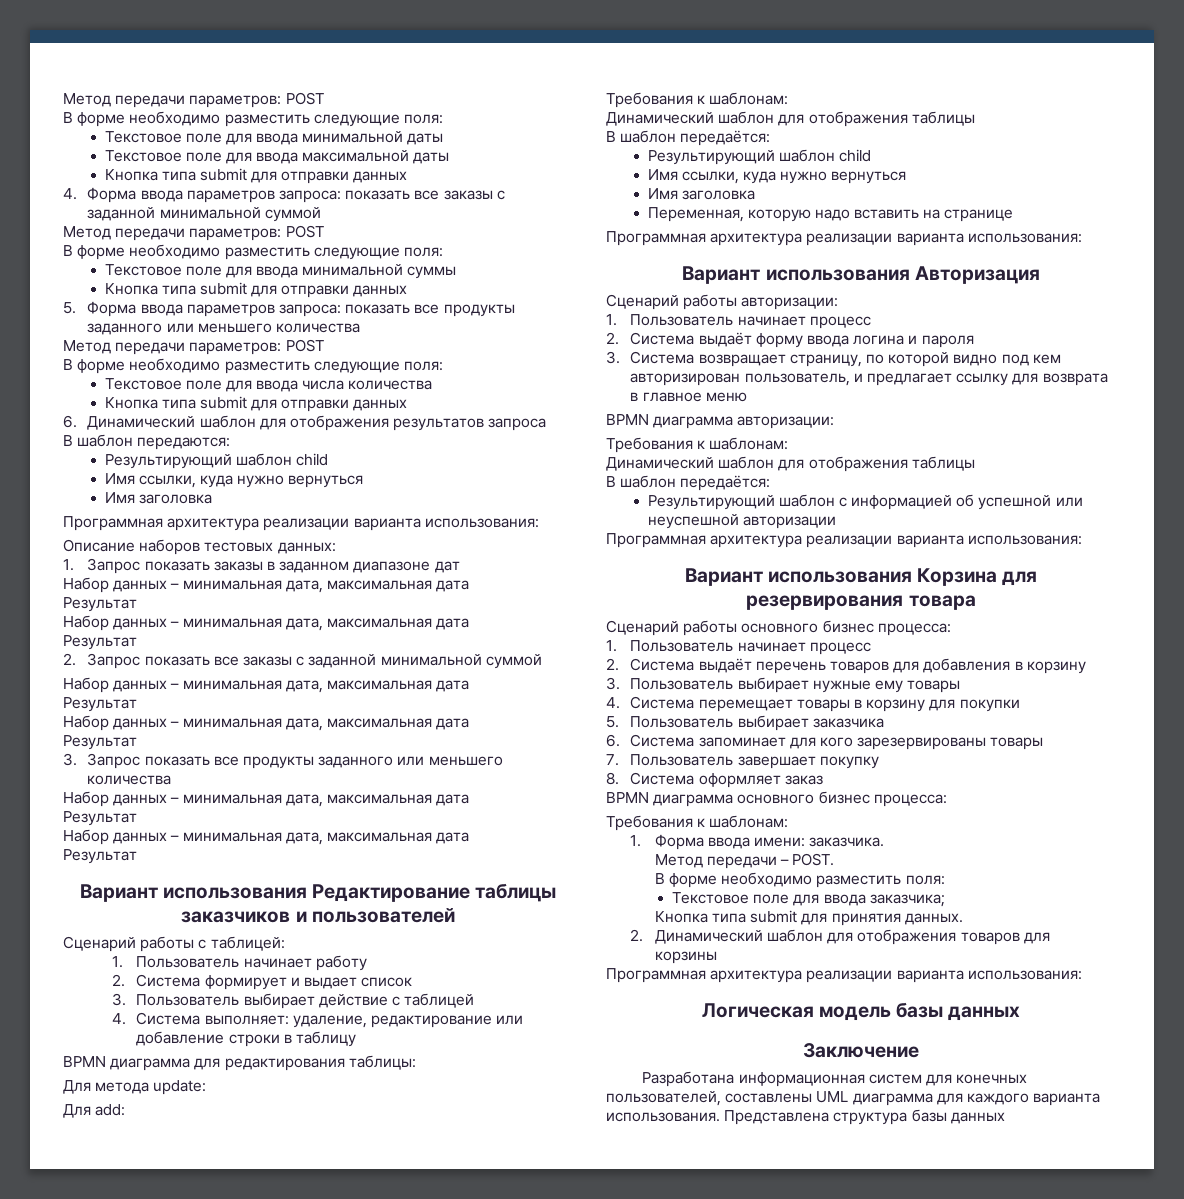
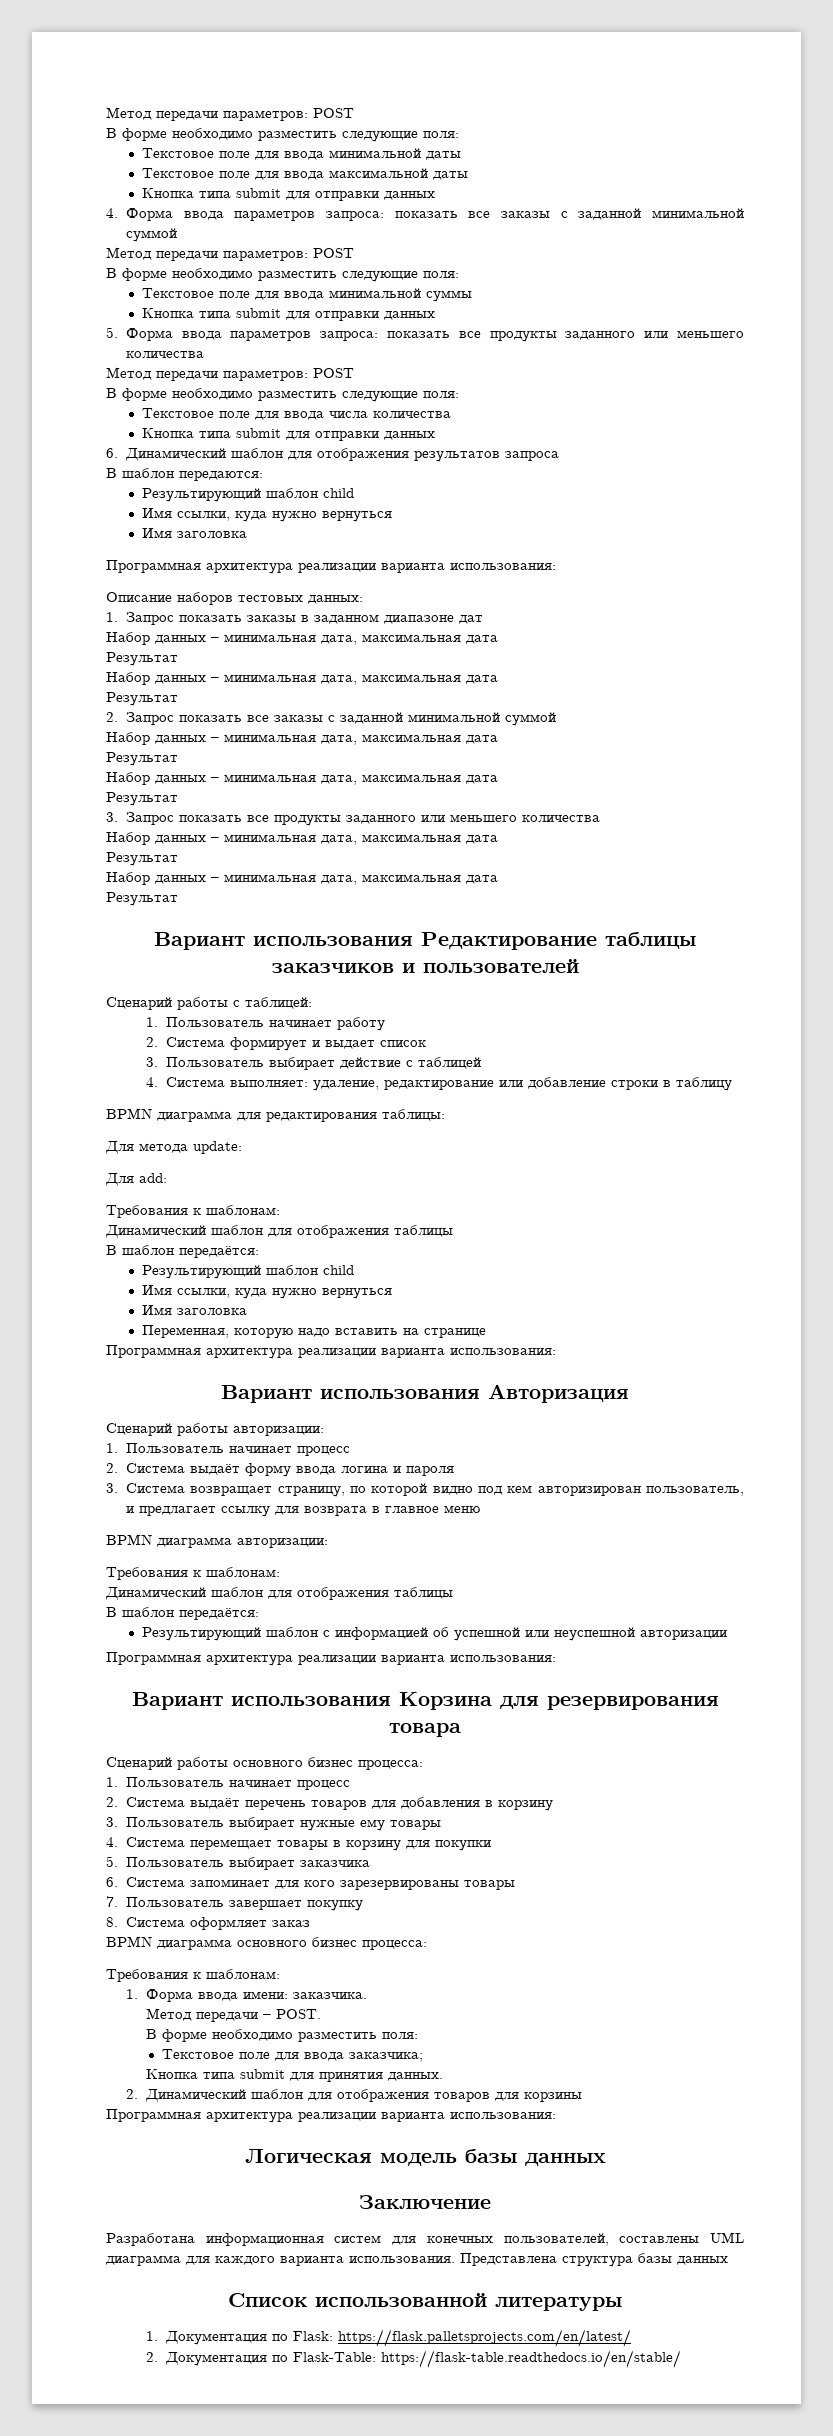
+ Список использованной литературы
+ 1. Документация по Flask: https://flask.palletsprojects.com/en/latest/
+ 2. Документация по Flask-Table: https://flask-table.readthedocs.io/en/stable/

